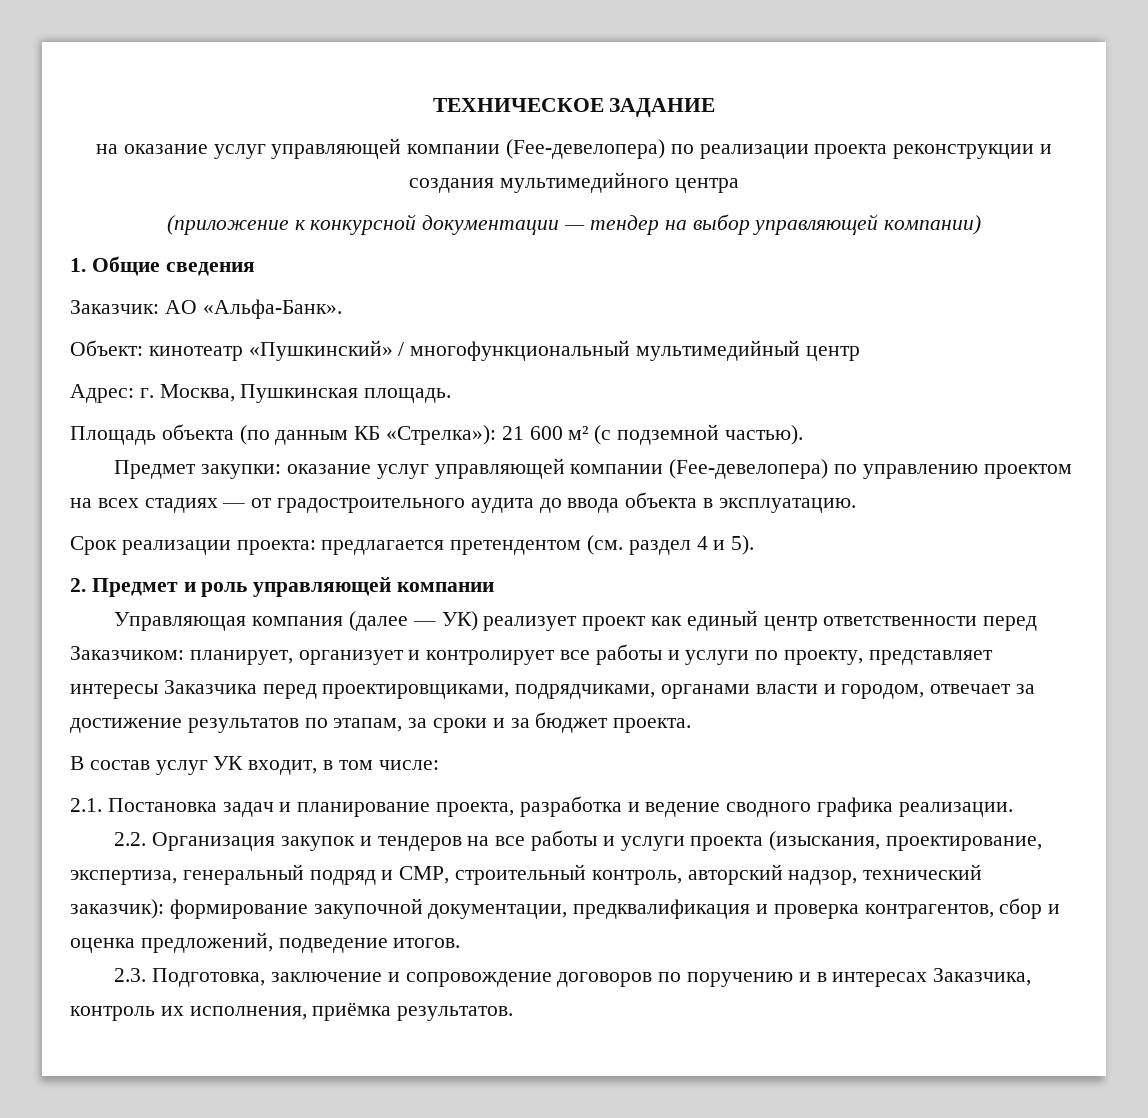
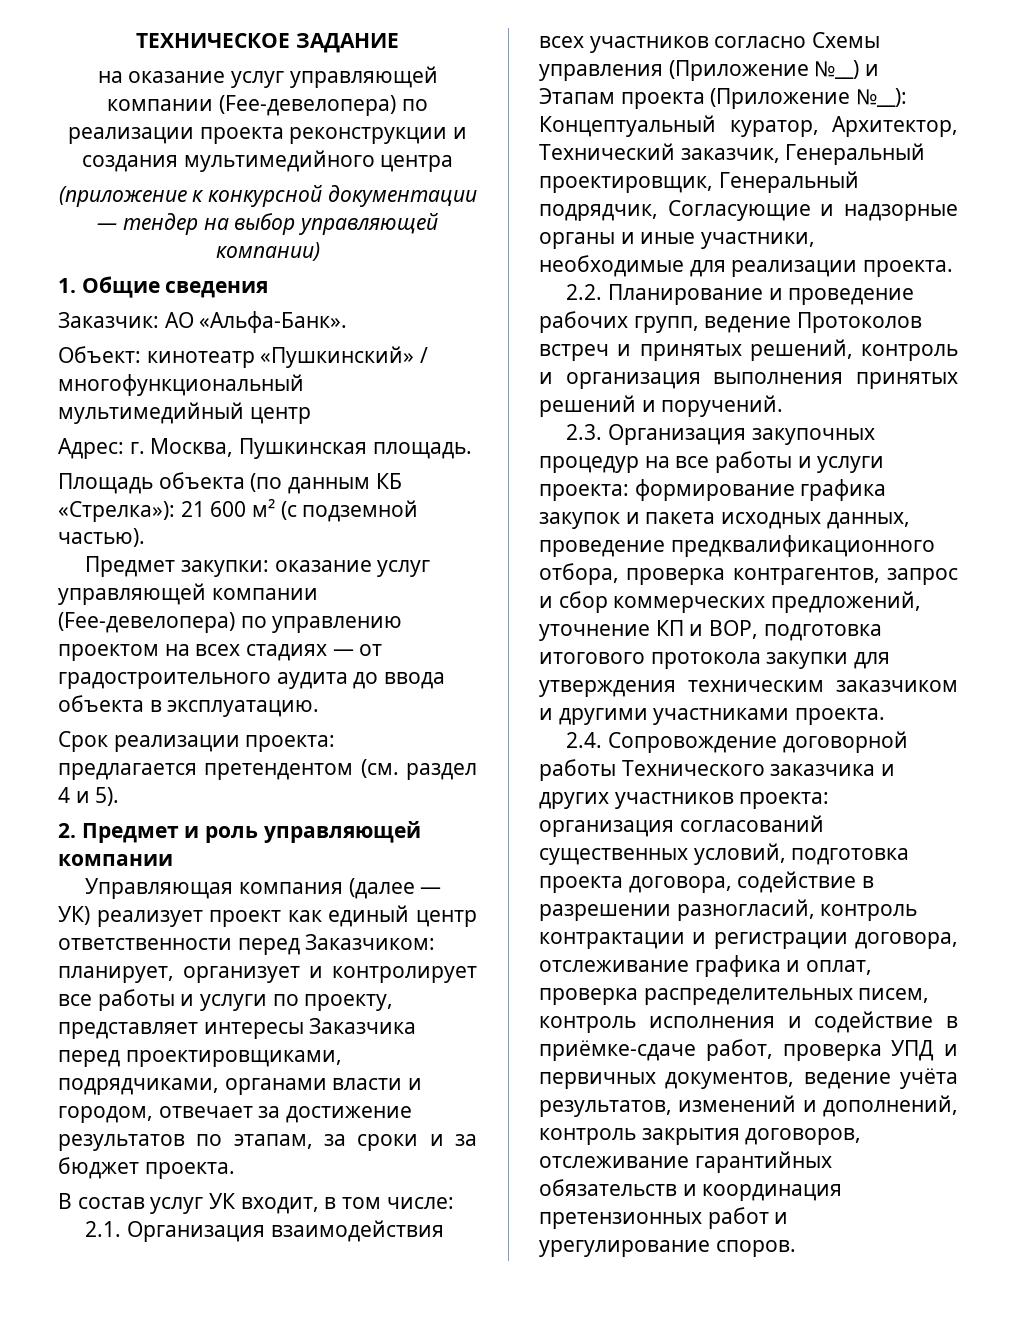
- 2.1. Постановка задач и планирование проекта, разработка и ведение сводного графика реализации.
- 2.2. Организация закупок и тендеров на все работы и услуги проекта (изыскания, проектирование, экспертиза, генеральный подряд и СМР, строительный контроль, авторский надзор, технический заказчик): формирование закупочной документации, предквалификация и проверка контрагентов, сбор и оценка предложений, подведение итогов.
- 2.3. Подготовка, заключение и сопровождение договоров по поручению и в интересах Заказчика, контроль их исполнения, приёмка результатов.
+ 2.1. Организация взаимодействия всех участников согласно Схемы управления (Приложение №__) и Этапам проекта (Приложение №__): Концептуальный куратор, Архитектор, Технический заказчик, Генеральный проектировщик, Генеральный подрядчик, Согласующие и надзорные органы и иные участники, необходимые для реализации проекта.
+ 2.2. Планирование и проведение рабочих групп, ведение Протоколов встреч и принятых решений, контроль и организация выполнения принятых решений и поручений.
+ 2.3. Организация закупочных процедур на все работы и услуги проекта: формирование графика закупок и пакета исходных данных, проведение предквалификационного отбора, проверка контрагентов, запрос и сбор коммерческих предложений, уточнение КП и ВОР, подготовка итогового протокола закупки для утверждения техническим заказчиком и другими участниками проекта.
+ 2.4. Сопровождение договорной работы Технического заказчика и других участников проекта: организация согласований существенных условий, подготовка проекта договора, содействие в разрешении разногласий, контроль контрактации и регистрации договора, отслеживание графика и оплат, проверка распределительных писем, контроль исполнения и содействие в приёмке-сдаче работ, проверка УПД и первичных документов, ведение учёта результатов, изменений и дополнений, контроль закрытия договоров, отслеживание гарантийных обязательств и координация претензионных работ и урегулирование споров.

